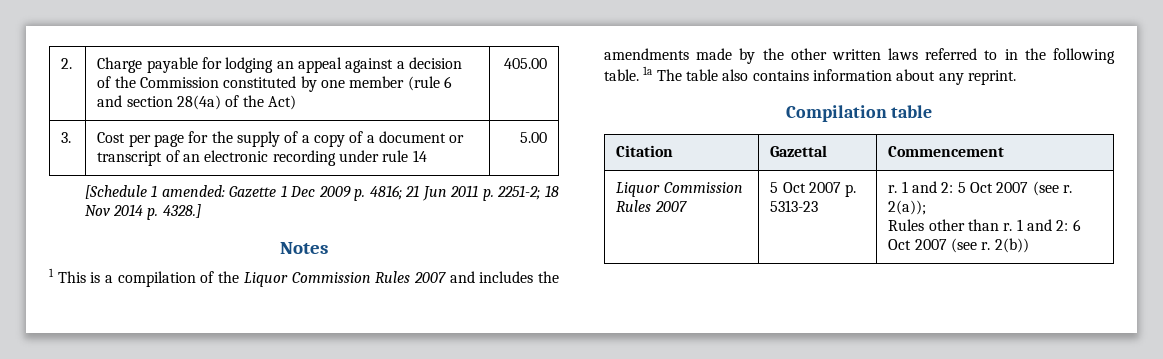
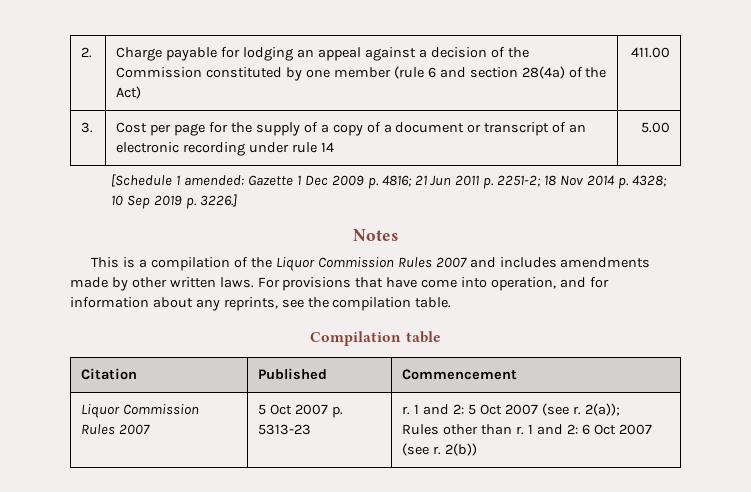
- 2. | Charge payable for lodging an appeal against a decision of the Commission constituted by one member (rule 6 and section 28(4a) of the Act) | 405.00
+ 2. | Charge payable for lodging an appeal against a decision of the Commission constituted by one member (rule 6 and section 28(4a) of the Act) | 411.00
- [Schedule 1 amended: Gazette 1 Dec 2009 p. 4816; 21 Jun 2011 p. 2251-2; 18 Nov 2014 p. 4328.]
+ [Schedule 1 amended: Gazette 1 Dec 2009 p. 4816; 21 Jun 2011 p. 2251-2; 18 Nov 2014 p. 4328; 10 Sep 2019 p. 3226.]
- 1 This is a compilation of the Liquor Commission Rules 2007 and includes the amendments made by the other written laws referred to in the following table. 1a The table also contains information about any reprint.
+ This is a compilation of the Liquor Commission Rules 2007 and includes amendments made by other written laws. For provisions that have come into operation, and for information about any reprints, see the compilation table.
- Citation | Gazettal | Commencement
+ Citation | Published | Commencement

